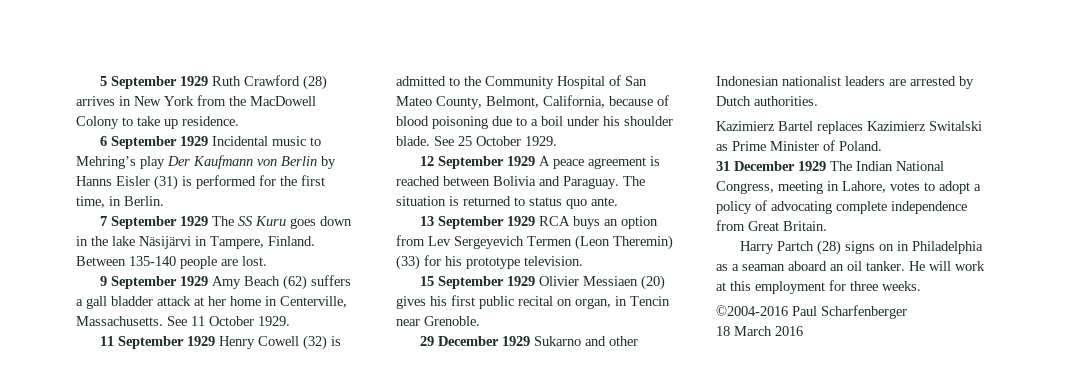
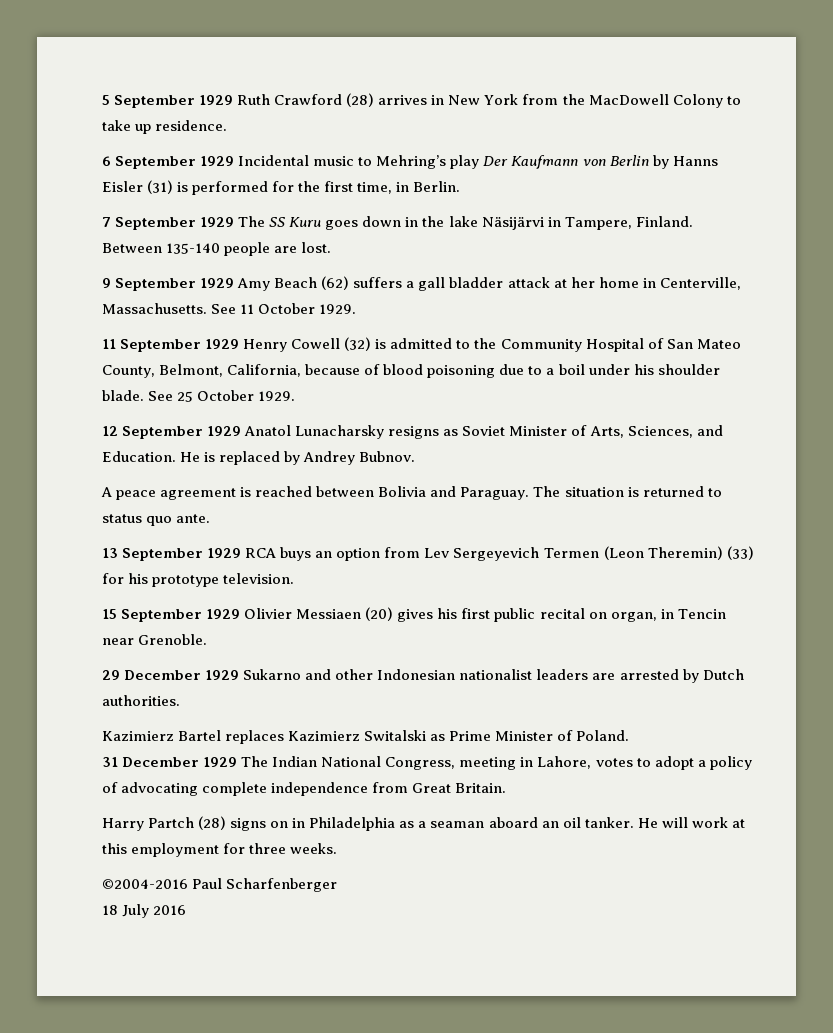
- 12 September 1929 A peace agreement is reached between Bolivia and Paraguay.
+ 12 September 1929 Anatol Lunacharsky resigns as Soviet Minister of Arts, Sciences, and Education. He is replaced by Andrey Bubnov.
+ A peace agreement is reached between Bolivia and Paraguay.
- 18 March 2016
+ 18 July 2016

